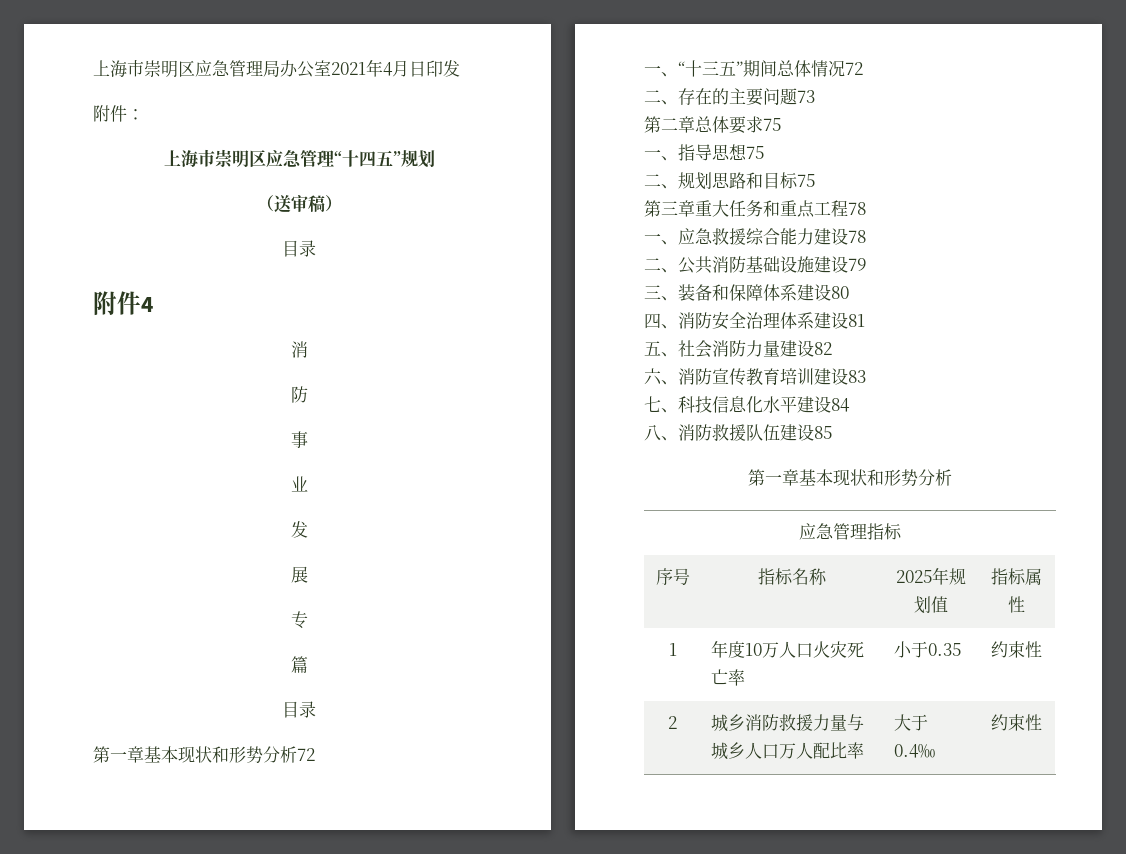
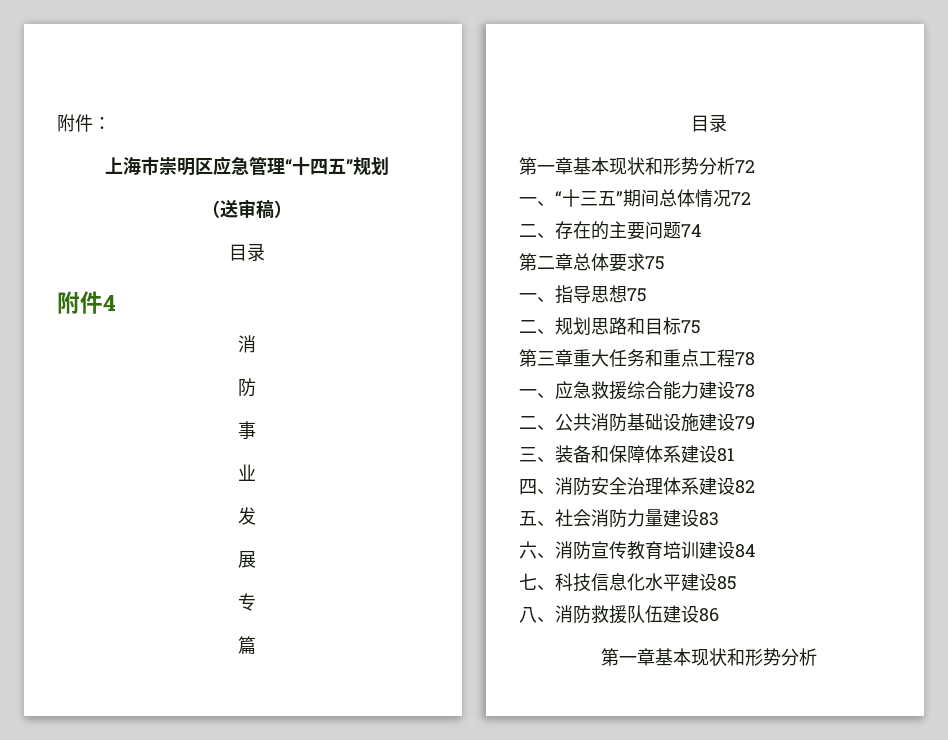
- 上海市崇明区应急管理局办公室2021年4月日印发
- 二、存在的主要问题73
+ 二、存在的主要问题74
- 三、装备和保障体系建设80
+ 三、装备和保障体系建设81
- 四、消防安全治理体系建设81
+ 四、消防安全治理体系建设82
- 五、社会消防力量建设82
+ 五、社会消防力量建设83
- 六、消防宣传教育培训建设83
+ 六、消防宣传教育培训建设84
- 七、科技信息化水平建设84
+ 七、科技信息化水平建设85
- 八、消防救援队伍建设85
+ 八、消防救援队伍建设86
  第一章基本现状和形势分析
- 应急管理指标
- 序号 | 指标名称 | 2025年规划值 | 指标属性
- 1 | 年度10万人口火灾死亡率 | 小于0.35 | 约束性
- 2 | 城乡消防救援力量与城乡人口万人配比率 | 大于0.4‰ | 约束性

